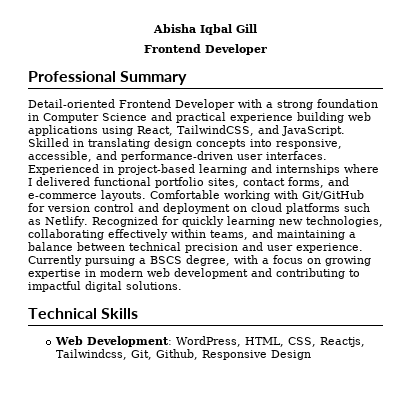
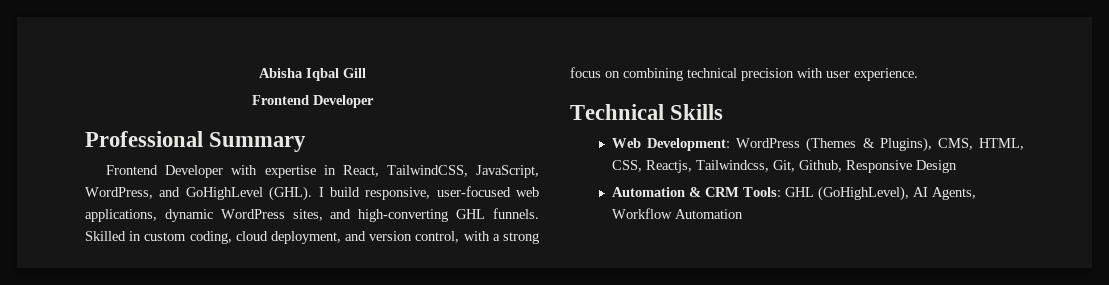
- Detail-oriented Frontend Developer with a strong foundation in Computer Science and practical experience building web applications using React, TailwindCSS, and JavaScript. Skilled in translating design concepts into responsive, accessible, and performance-driven user interfaces. Experienced in project-based learning and internships where I delivered functional portfolio sites, contact forms, and e-commerce layouts. Comfortable working with Git/GitHub for version control and deployment on cloud platforms such as Netlify. Recognized for quickly learning new technologies, collaborating effectively within teams, and maintaining a balance between technical precision and user experience. Currently pursuing a BSCS degree, with a focus on growing expertise in modern web development and contributing to impactful digital solutions.
+ Frontend Developer with expertise in React, TailwindCSS, JavaScript, WordPress, and GoHighLevel (GHL). I build responsive, user-focused web applications, dynamic WordPress sites, and high-converting GHL funnels. Skilled in custom coding, cloud deployment, and version control, with a strong focus on combining technical precision with user experience.
- Web Development: WordPress, HTML, CSS, Reactjs, Tailwindcss, Git, Github, Responsive Design
+ Web Development: WordPress (Themes & Plugins), CMS, HTML, CSS, Reactjs, Tailwindcss, Git, Github, Responsive Design
+ Automation & CRM Tools: GHL (GoHighLevel), AI Agents, Workflow Automation

